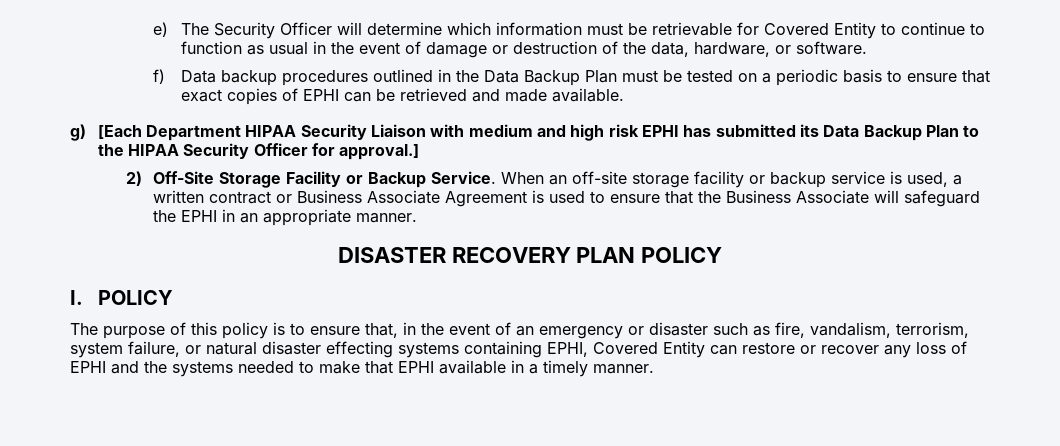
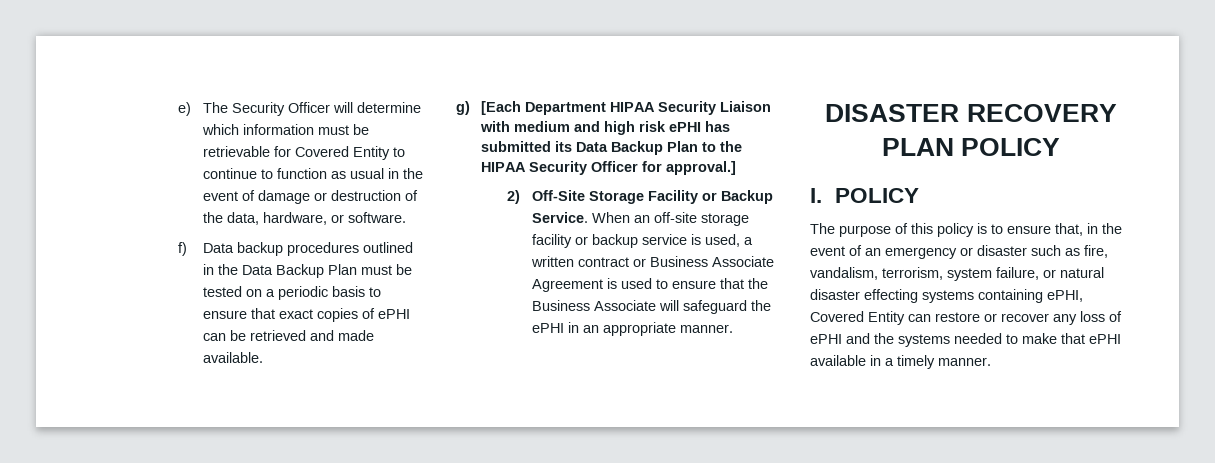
- f) Data backup procedures outlined in the Data Backup Plan must be tested on a periodic basis to ensure that exact copies of EPHI can be retrieved and made available.
+ f) Data backup procedures outlined in the Data Backup Plan must be tested on a periodic basis to ensure that exact copies of ePHI can be retrieved and made available.
- g) [Each Department HIPAA Security Liaison with medium and high risk EPHI has submitted its Data Backup Plan to the HIPAA Security Officer for approval.]
+ g) [Each Department HIPAA Security Liaison with medium and high risk ePHI has submitted its Data Backup Plan to the HIPAA Security Officer for approval.]
- When an off-site storage facility or backup service is used, a written contract or Business Associate Agreement is used to ensure that the Business Associate will safeguard the EPHI in an appropriate manner.
+ When an off-site storage facility or backup service is used, a written contract or Business Associate Agreement is used to ensure that the Business Associate will safeguard the ePHI in an appropriate manner.
- The purpose of this policy is to ensure that, in the event of an emergency or disaster such as fire, vandalism, terrorism, system failure, or natural disaster effecting systems containing EPHI, Covered Entity can restore or recover any loss of EPHI and the systems needed to make that EPHI available in a timely manner.
+ The purpose of this policy is to ensure that, in the event of an emergency or disaster such as fire, vandalism, terrorism, system failure, or natural disaster effecting systems containing ePHI, Covered Entity can restore or recover any loss of ePHI and the systems needed to make that ePHI available in a timely manner.

